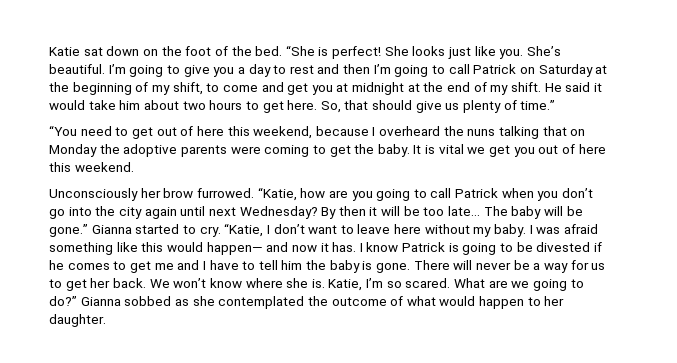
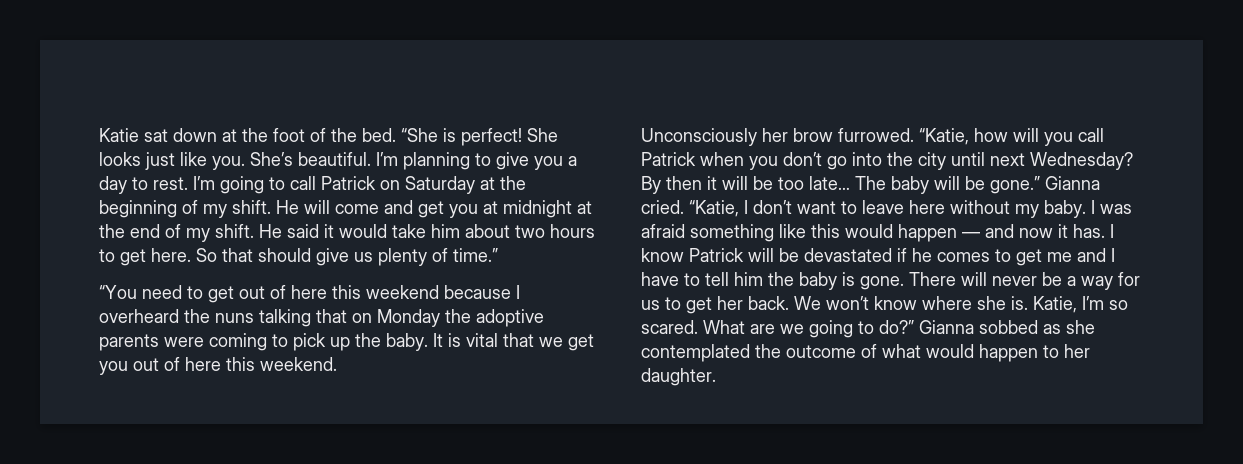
- Katie sat down on the foot of the bed.
+ Katie sat down at the foot of the bed.
- I’m going to give you a day to rest and then I’m going to call Patrick on Saturday at the beginning of my shift, to come and get you at midnight at the end of my shift.
+ I’m planning to give you a day to rest. I’m going to call Patrick on Saturday at the beginning of my shift. He will come and get you at midnight at the end of my shift.
- So, that should give us plenty of time.”
+ So that should give us plenty of time.”
- “You need to get out of here this weekend, because I overheard the nuns talking that on Monday the adoptive parents were coming to get the baby.
+ “You need to get out of here this weekend because I overheard the nuns talking that on Monday the adoptive parents were coming to pick up the baby.
- It is vital we get you out of here this weekend.
+ It is vital that we get you out of here this weekend.
- “Katie, how are you going to call Patrick when you don’t go into the city again until next Wednesday?
+ “Katie, how will you call Patrick when you don’t go into the city until next Wednesday?
- Gianna started to cry.
+ Gianna cried.
- I was afraid something like this would happen— and now it has.
+ I was afraid something like this would happen — and now it has.
- I know Patrick is going to be divested if he comes to get me and I have to tell him the baby is gone.
+ I know Patrick will be devastated if he comes to get me and I have to tell him the baby is gone.

